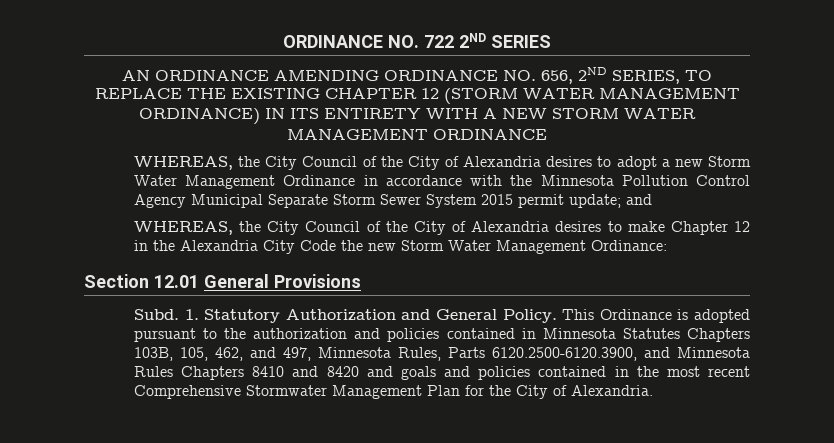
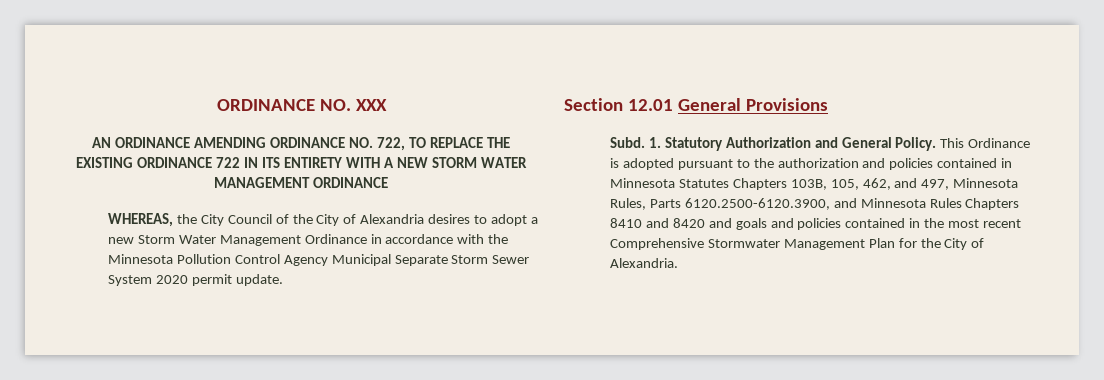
- ORDINANCE NO. 722 2ND SERIES
+ ORDINANCE NO. XXX
- AN ORDINANCE AMENDING ORDINANCE NO. 656, 2ND SERIES, TO REPLACE THE EXISTING CHAPTER 12 (STORM WATER MANAGEMENT ORDINANCE) IN ITS ENTIRETY WITH A NEW STORM WATER MANAGEMENT ORDINANCE
+ AN ORDINANCE AMENDING ORDINANCE NO. 722, TO REPLACE THE EXISTING ORDINANCE 722 IN ITS ENTIRETY WITH A NEW STORM WATER MANAGEMENT ORDINANCE
- WHEREAS, the City Council of the City of Alexandria desires to adopt a new Storm Water Management Ordinance in accordance with the Minnesota Pollution Control Agency Municipal Separate Storm Sewer System 2015 permit update; and
- WHEREAS, the City Council of the City of Alexandria desires to make Chapter 12 in the Alexandria City Code the new Storm Water Management Ordinance:
+ WHEREAS, the City Council of the City of Alexandria desires to adopt a new Storm Water Management Ordinance in accordance with the Minnesota Pollution Control Agency Municipal Separate Storm Sewer System 2020 permit update.

